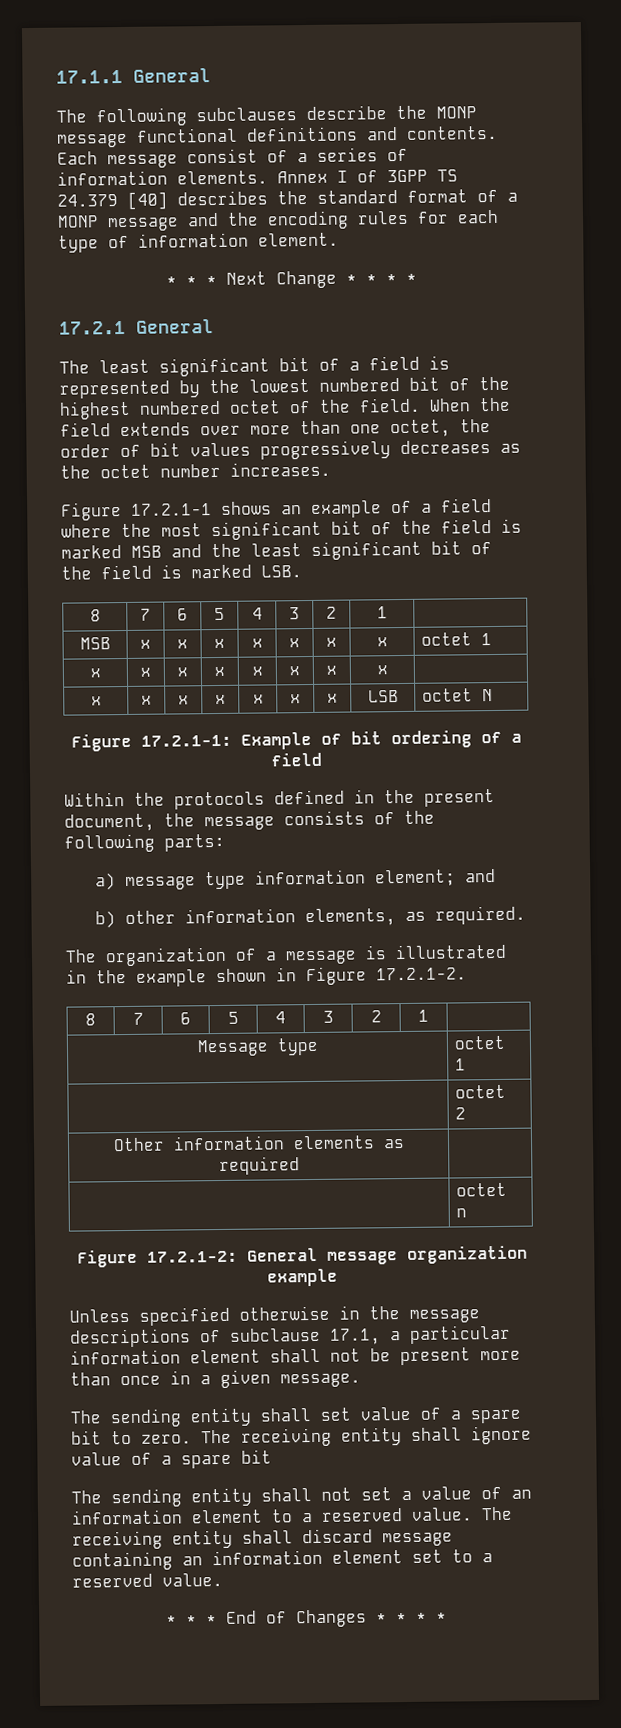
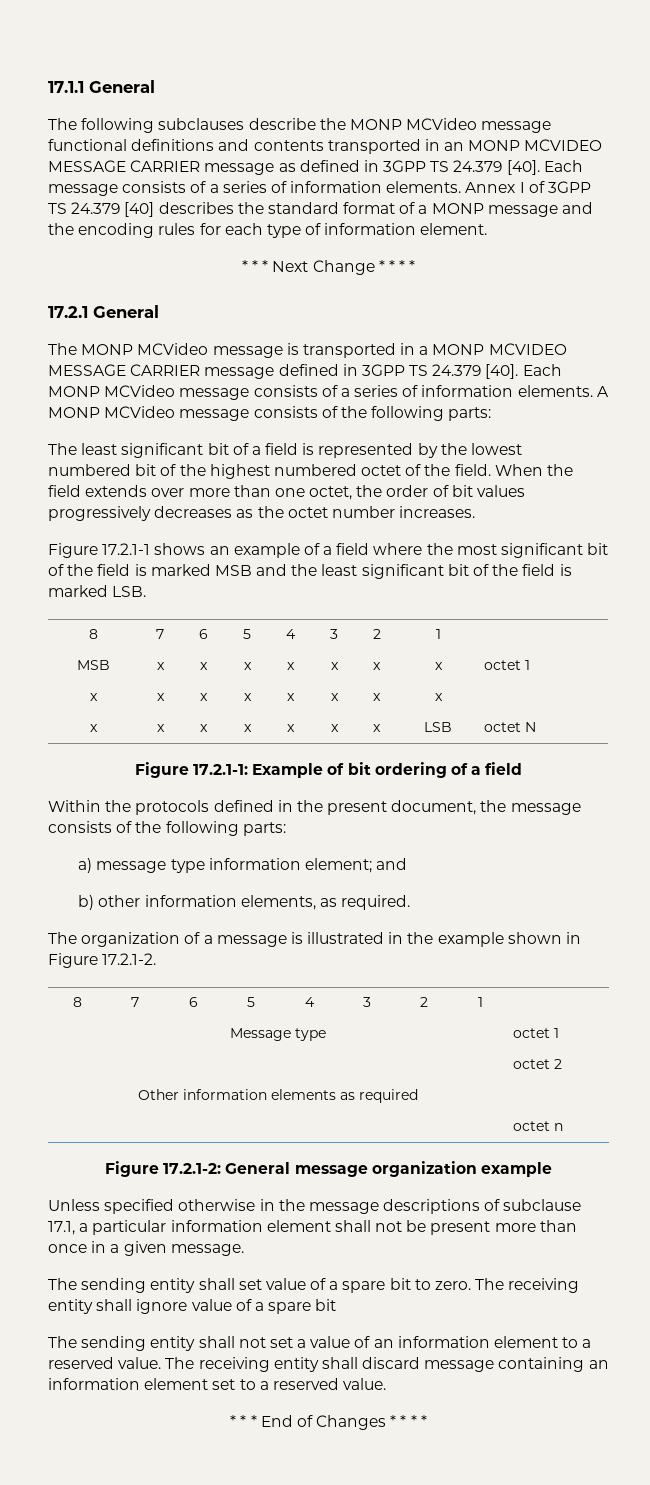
- The following subclauses describe the MONP message functional definitions and contents.
+ The following subclauses describe the MONP MCVideo message functional definitions and contents transported in an MONP MCVIDEO MESSAGE CARRIER message as defined in 3GPP TS 24.379 [40].
- Each message consist of a series of information elements.
+ Each message consists of a series of information elements.
+ The MONP MCVideo message is transported in a MONP MCVIDEO MESSAGE CARRIER message defined in 3GPP TS 24.379 [40]. Each MONP MCVideo message consists of a series of information elements. A MONP MCVideo message consists of the following parts:

